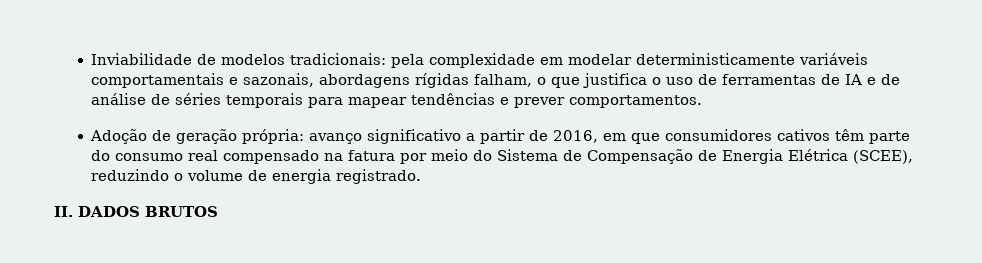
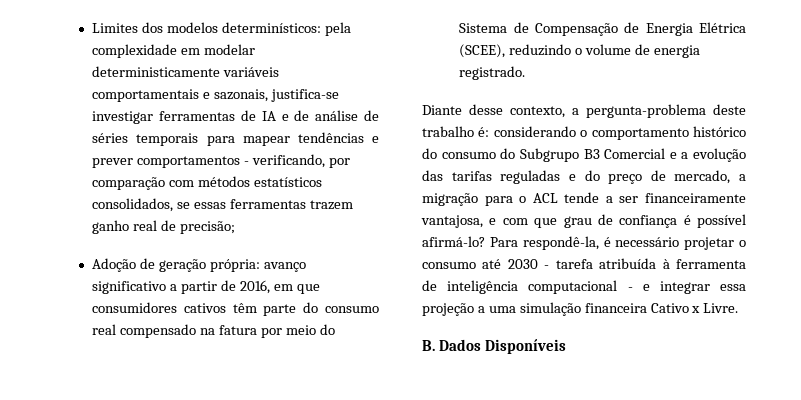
- Inviabilidade de modelos tradicionais: pela complexidade em modelar deterministicamente variáveis comportamentais e sazonais, abordagens rígidas falham, o que justifica o uso de ferramentas de IA e de análise de séries temporais para mapear tendências e prever comportamentos.
+ Limites dos modelos determinísticos: pela complexidade em modelar deterministicamente variáveis comportamentais e sazonais, justifica-se investigar ferramentas de IA e de análise de séries temporais para mapear tendências e prever comportamentos - verificando, por comparação com métodos estatísticos consolidados, se essas ferramentas trazem ganho real de precisão;
- II. DADOS BRUTOS
+ Diante desse contexto, a pergunta-problema deste trabalho é: considerando o comportamento histórico do consumo do Subgrupo B3 Comercial e a evolução das tarifas reguladas e do preço de mercado, a migração para o ACL tende a ser financeiramente vantajosa, e com que grau de confiança é possível afirmá-lo? Para respondê-la, é necessário projetar o consumo até 2030 - tarefa atribuída à ferramenta de inteligência computacional - e integrar essa projeção a uma simulação financeira Cativo x Livre.
+ B. Dados Disponíveis

